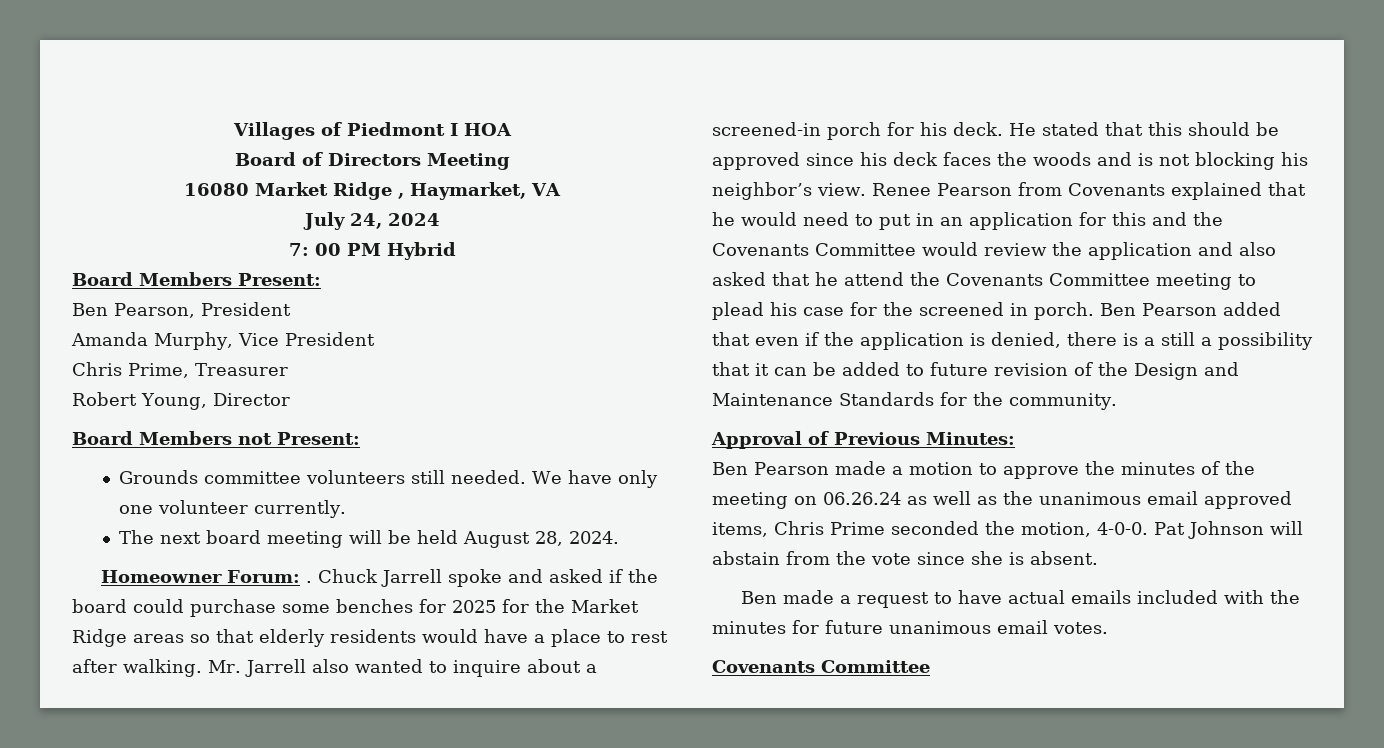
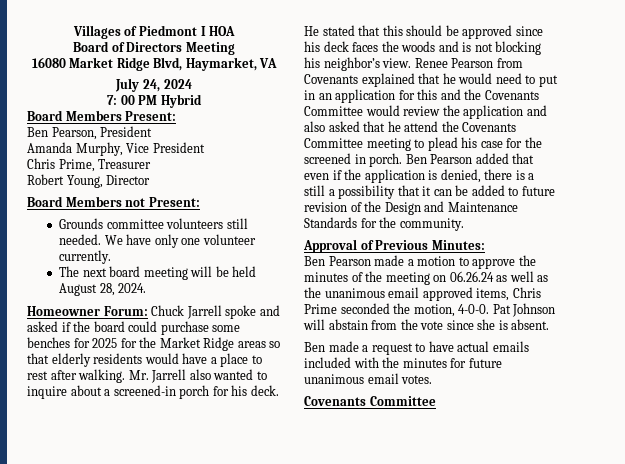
- 16080 Market Ridge , Haymarket, VA
+ 16080 Market Ridge Blvd, Haymarket, VA
- Homeowner Forum: . Chuck Jarrell spoke and asked if the board could purchase some benches for 2025 for the Market Ridge areas so that elderly residents would have a place to rest after walking.
+ Homeowner Forum: Chuck Jarrell spoke and asked if the board could purchase some benches for 2025 for the Market Ridge areas so that elderly residents would have a place to rest after walking.

